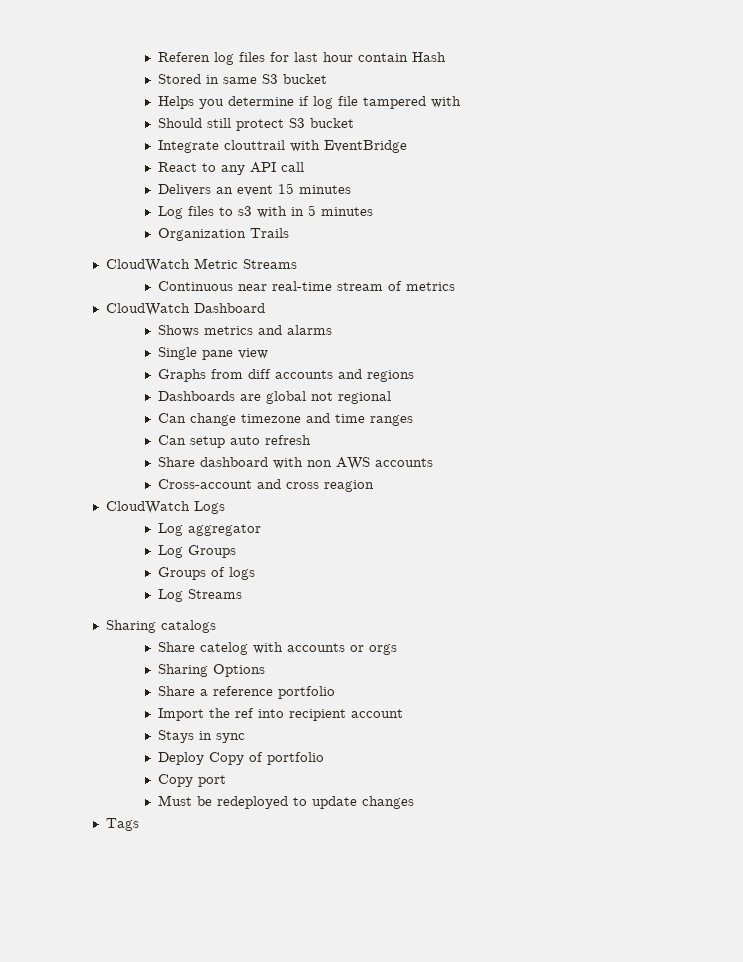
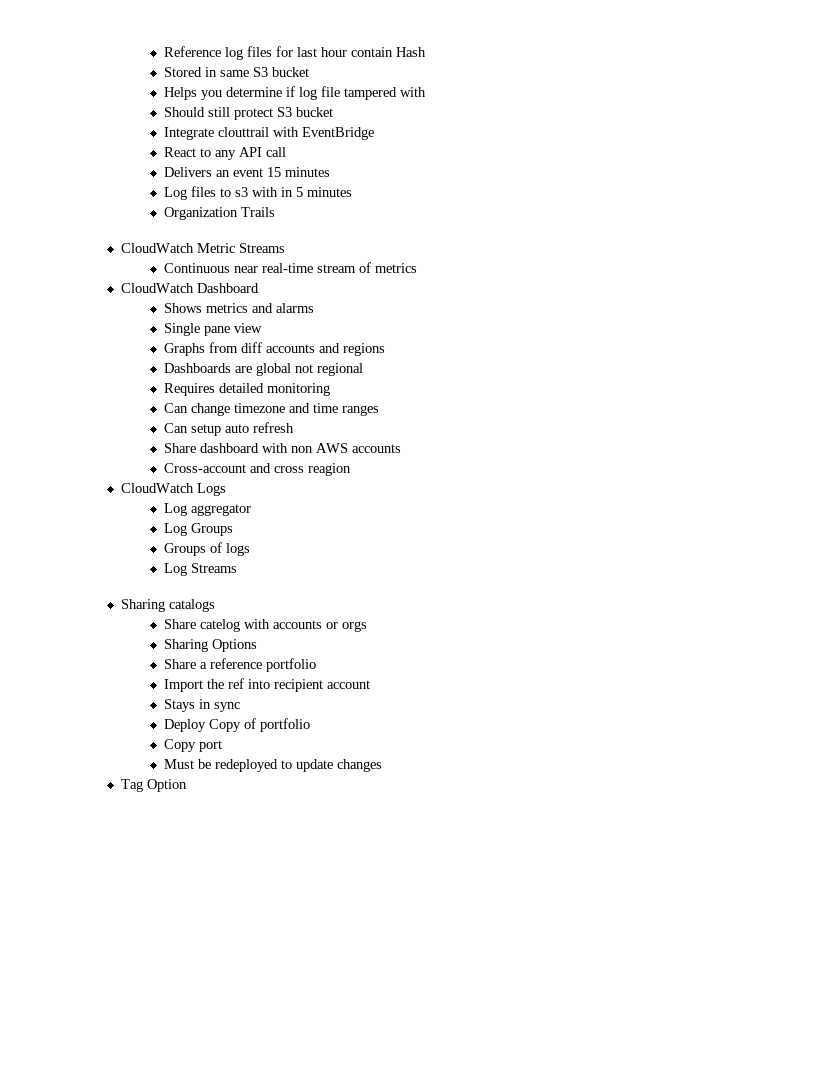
- Referen log files for last hour contain Hash
+ Reference log files for last hour contain Hash
+ Requires detailed monitoring
- Tags
+ Tag Option

